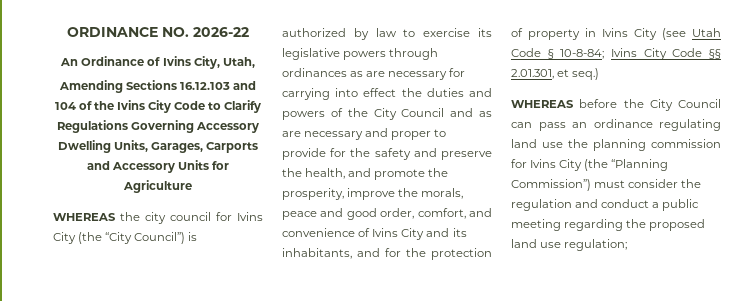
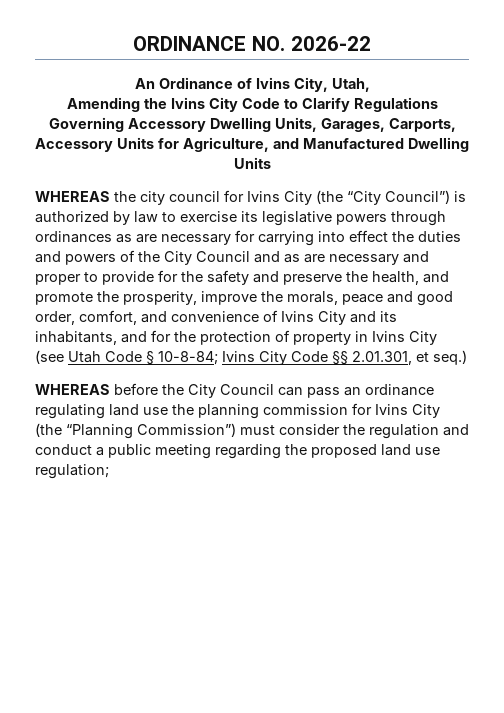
- Amending Sections 16.12.103 and 104 of the Ivins City Code to Clarify Regulations Governing Accessory Dwelling Units, Garages, Carports and Accessory Units for Agriculture
+ Amending the Ivins City Code to Clarify Regulations Governing Accessory Dwelling Units, Garages, Carports, Accessory Units for Agriculture, and Manufactured Dwelling Units

